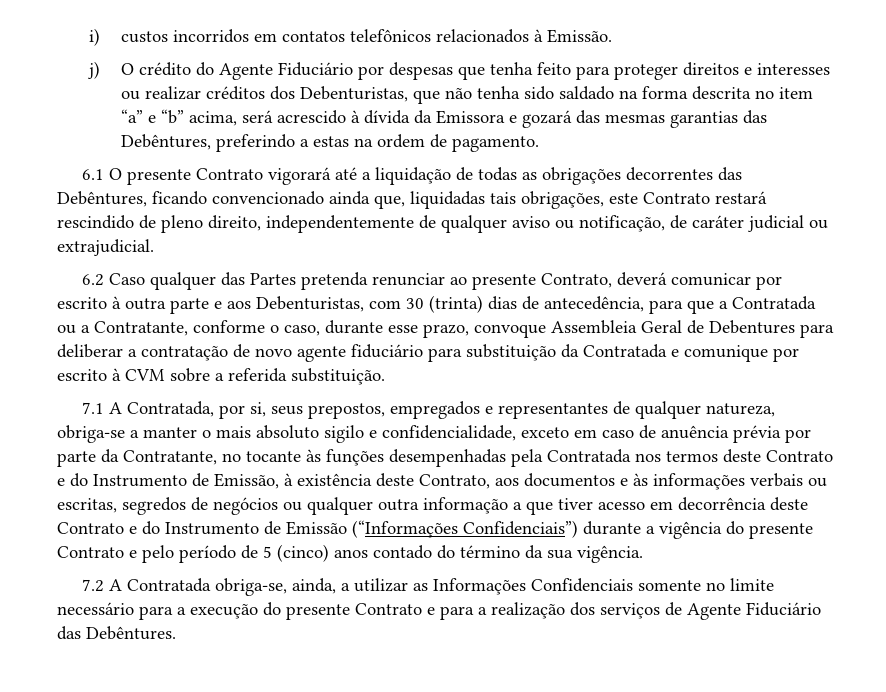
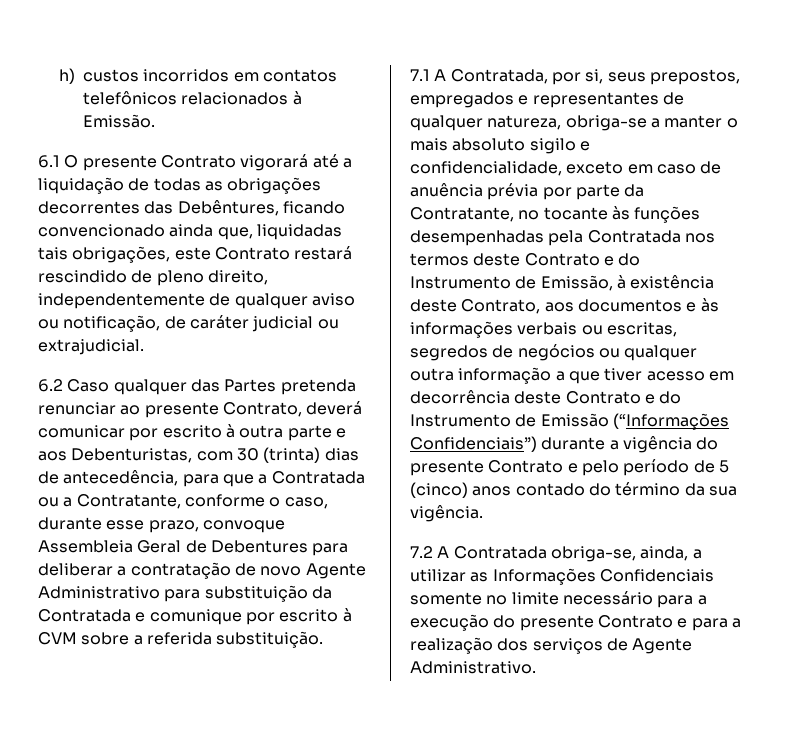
- i) custos incorridos em contatos telefônicos relacionados à Emissão.
+ h) custos incorridos em contatos telefônicos relacionados à Emissão.
- j) O crédito do Agente Fiduciário por despesas que tenha feito para proteger direitos e interesses ou realizar créditos dos Debenturistas, que não tenha sido saldado na forma descrita no item “a” e “b” acima, será acrescido à dívida da Emissora e gozará das mesmas garantias das Debêntures, preferindo a estas na ordem de pagamento.
- 6.2 Caso qualquer das Partes pretenda renunciar ao presente Contrato, deverá comunicar por escrito à outra parte e aos Debenturistas, com 30 (trinta) dias de antecedência, para que a Contratada ou a Contratante, conforme o caso, durante esse prazo, convoque Assembleia Geral de Debentures para deliberar a contratação de novo agente fiduciário para substituição da Contratada e comunique por escrito à CVM sobre a referida substituição.
+ 6.2 Caso qualquer das Partes pretenda renunciar ao presente Contrato, deverá comunicar por escrito à outra parte e aos Debenturistas, com 30 (trinta) dias de antecedência, para que a Contratada ou a Contratante, conforme o caso, durante esse prazo, convoque Assembleia Geral de Debentures para deliberar a contratação de novo Agente Administrativo para substituição da Contratada e comunique por escrito à CVM sobre a referida substituição.
- 7.2 A Contratada obriga-se, ainda, a utilizar as Informações Confidenciais somente no limite necessário para a execução do presente Contrato e para a realização dos serviços de Agente Fiduciário das Debêntures.
+ 7.2 A Contratada obriga-se, ainda, a utilizar as Informações Confidenciais somente no limite necessário para a execução do presente Contrato e para a realização dos serviços de Agente Administrativo.

